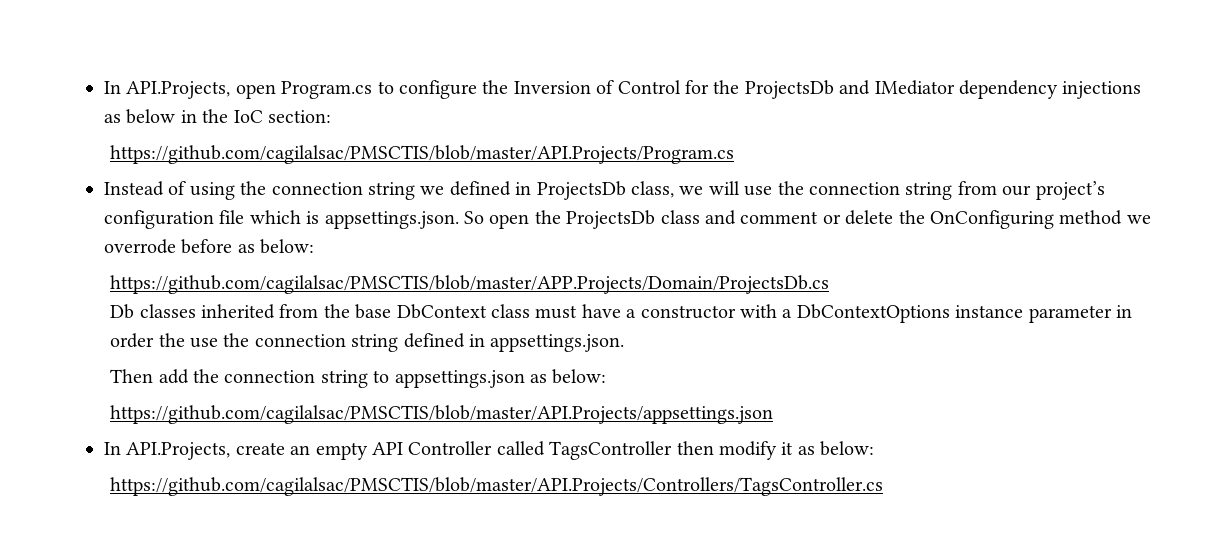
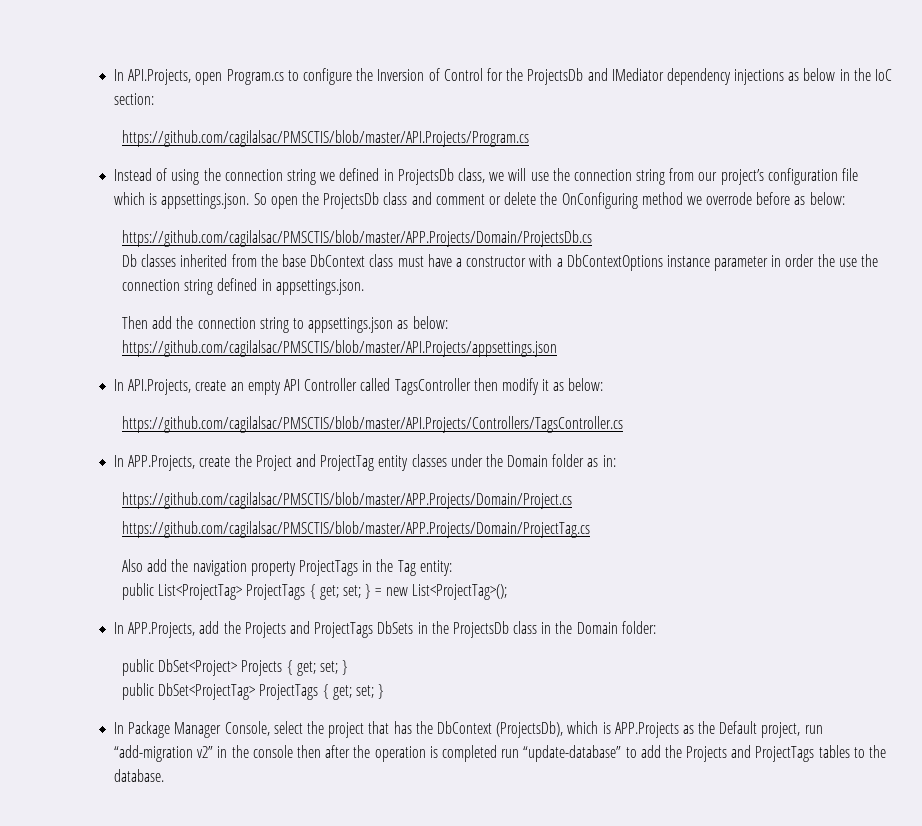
+ In APP.Projects, create the Project and ProjectTag entity classes under the Domain folder as in:
+ https://github.com/cagilalsac/PMSCTIS/blob/master/APP.Projects/Domain/Project.cs
+ https://github.com/cagilalsac/PMSCTIS/blob/master/APP.Projects/Domain/ProjectTag.cs
+ Also add the navigation property ProjectTags in the Tag entity:
+ public List<ProjectTag> ProjectTags { get; set; } = new List<ProjectTag>();
+ In APP.Projects, add the Projects and ProjectTags DbSets in the ProjectsDb class in the Domain folder:
+ public DbSet<Project> Projects { get; set; }
+ public DbSet<ProjectTag> ProjectTags { get; set; }
+ In Package Manager Console, select the project that has the DbContext (ProjectsDb), which is APP.Projects as the Default project, run “add-migration v2” in the console then after the operation is completed run “update-database” to add the Projects and ProjectTags tables to the database.

